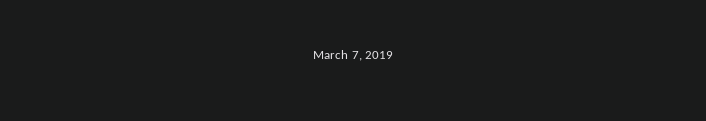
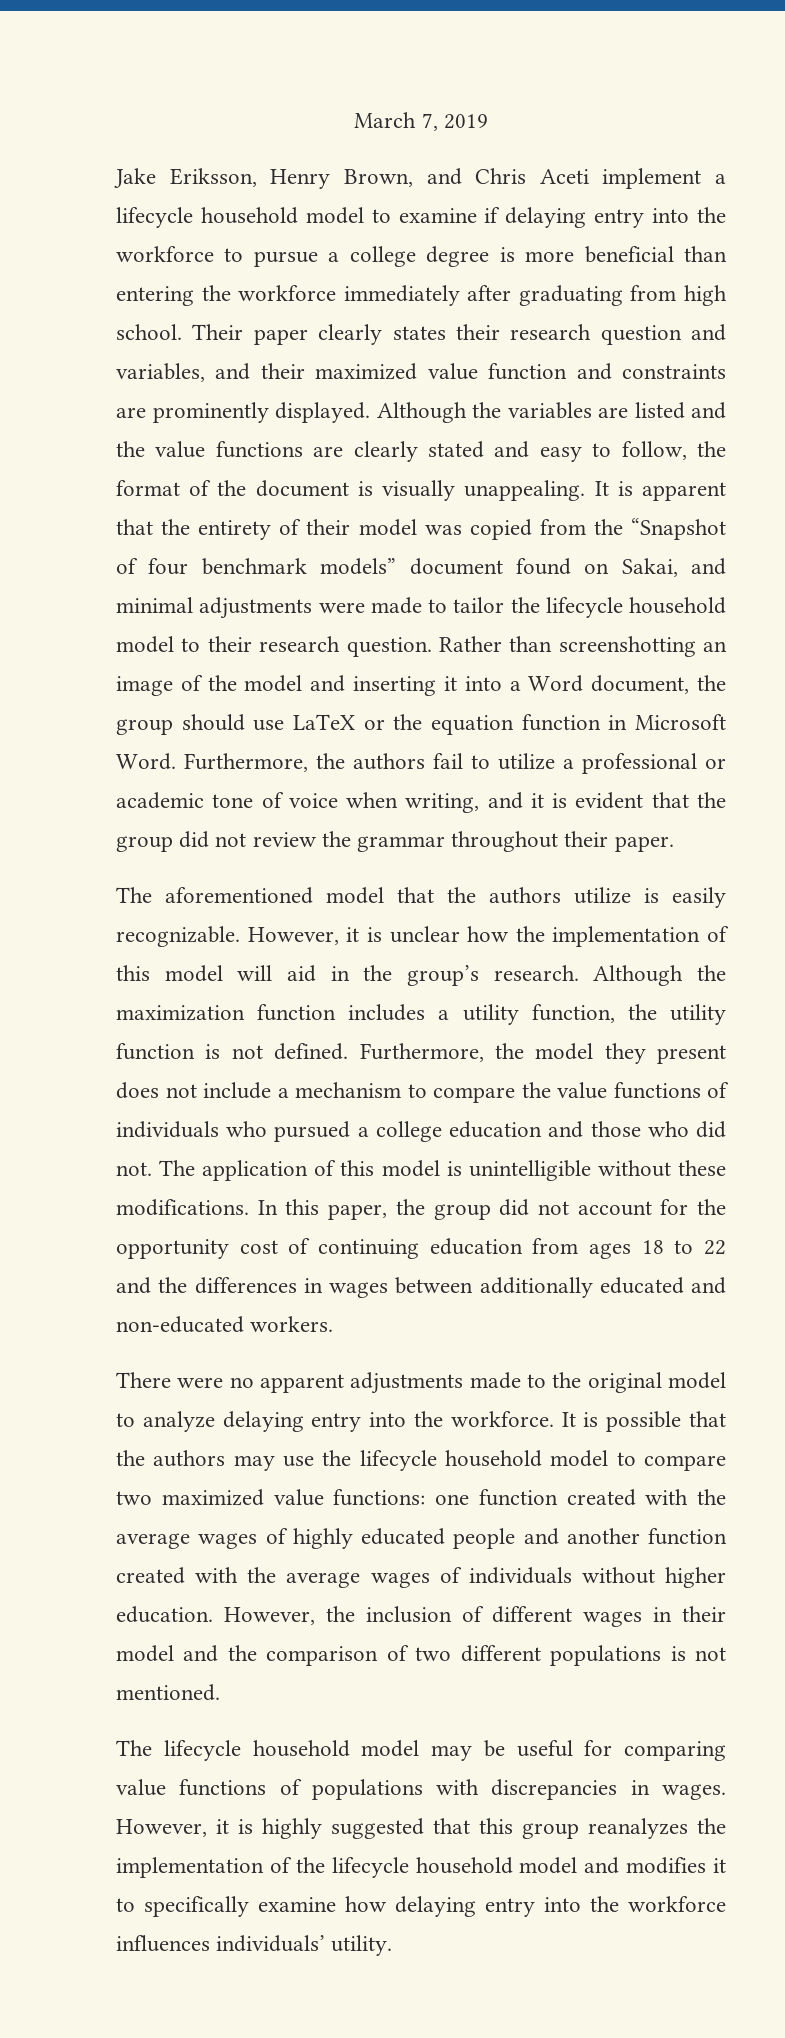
+ Jake Eriksson, Henry Brown, and Chris Aceti implement a lifecycle household model to examine if delaying entry into the workforce to pursue a college degree is more beneficial than entering the workforce immediately after graduating from high school. Their paper clearly states their research question and variables, and their maximized value function and constraints are prominently displayed. Although the variables are listed and the value functions are clearly stated and easy to follow, the format of the document is visually unappealing. It is apparent that the entirety of their model was copied from the “Snapshot of four benchmark models” document found on Sakai, and minimal adjustments were made to tailor the lifecycle household model to their research question. Rather than screenshotting an image of the model and inserting it into a Word document, the group should use LaTeX or the equation function in Microsoft Word. Furthermore, the authors fail to utilize a professional or academic tone of voice when writing, and it is evident that the group did not review the grammar throughout their paper.
+ The aforementioned model that the authors utilize is easily recognizable. However, it is unclear how the implementation of this model will aid in the group’s research. Although the maximization function includes a utility function, the utility function is not defined. Furthermore, the model they present does not include a mechanism to compare the value functions of individuals who pursued a college education and those who did not. The application of this model is unintelligible without these modifications. In this paper, the group did not account for the opportunity cost of continuing education from ages 18 to 22 and the differences in wages between additionally educated and non-educated workers.
+ There were no apparent adjustments made to the original model to analyze delaying entry into the workforce. It is possible that the authors may use the lifecycle household model to compare two maximized value functions: one function created with the average wages of highly educated people and another function created with the average wages of individuals without higher education. However, the inclusion of different wages in their model and the comparison of two different populations is not mentioned.
+ The lifecycle household model may be useful for comparing value functions of populations with discrepancies in wages. However, it is highly suggested that this group reanalyzes the implementation of the lifecycle household model and modifies it to specifically examine how delaying entry into the workforce influences individuals’ utility.

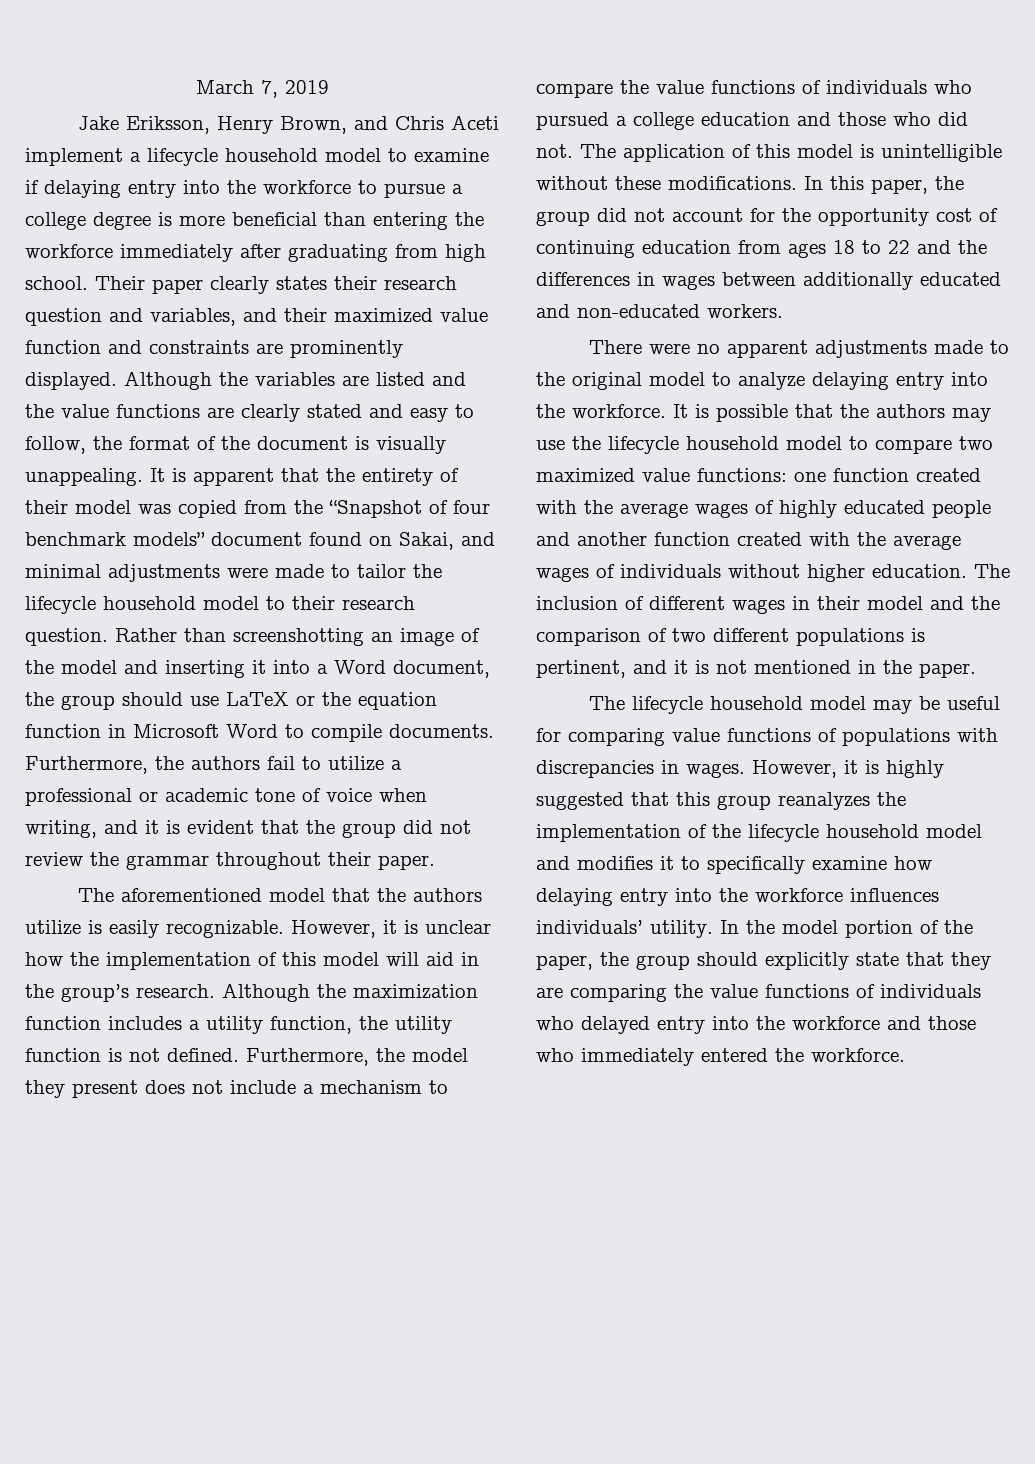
- Rather than screenshotting an image of the model and inserting it into a Word document, the group should use LaTeX or the equation function in Microsoft Word.
+ Rather than screenshotting an image of the model and inserting it into a Word document, the group should use LaTeX or the equation function in Microsoft Word to compile documents.
- However, the inclusion of different wages in their model and the comparison of two different populations is not mentioned.
+ The inclusion of different wages in their model and the comparison of two different populations is pertinent, and it is not mentioned in the paper.
+ In the model portion of the paper, the group should explicitly state that they are comparing the value functions of individuals who delayed entry into the workforce and those who immediately entered the workforce.

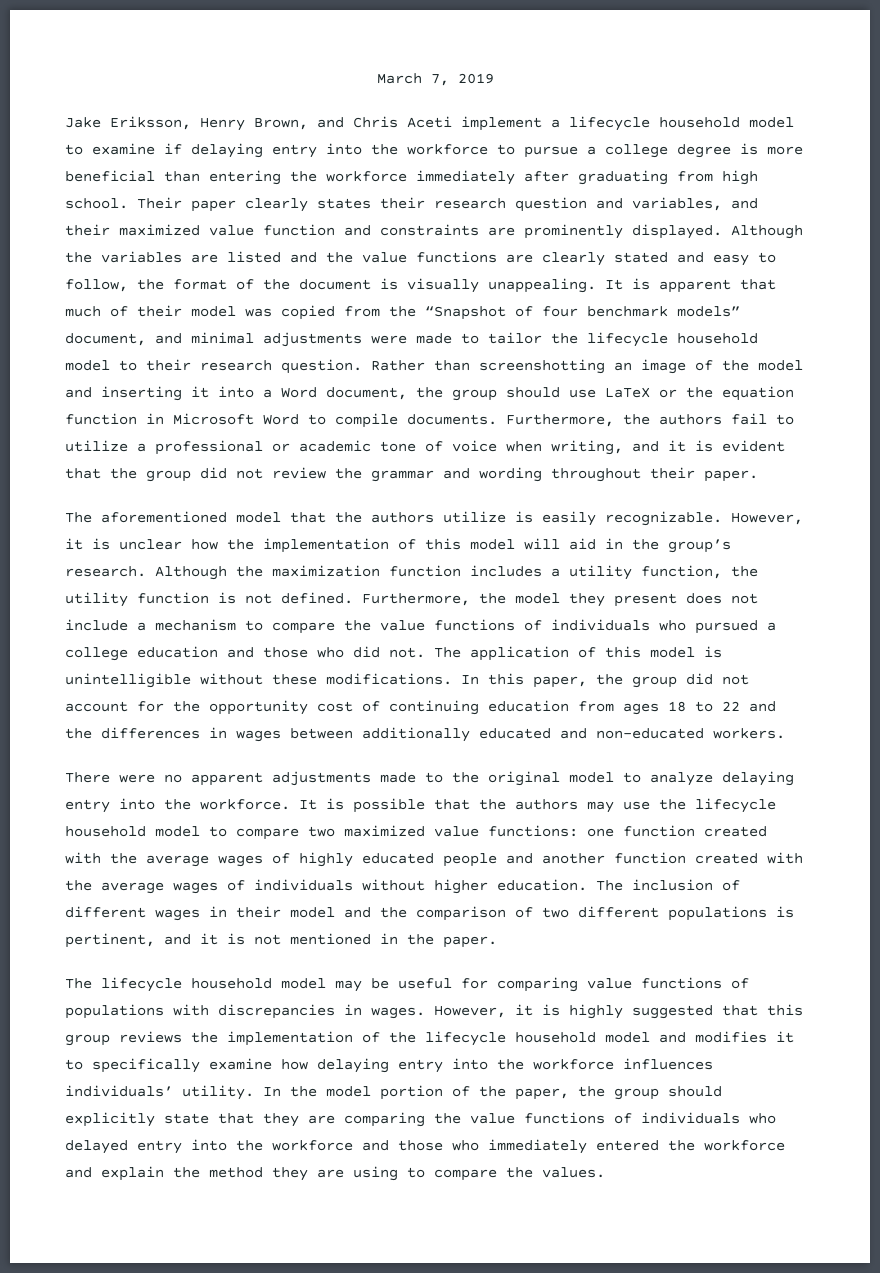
- It is apparent that the entirety of their model was copied from the “Snapshot of four benchmark models” document found on Sakai, and minimal adjustments were made to tailor the lifecycle household model to their research question.
+ It is apparent that much of their model was copied from the “Snapshot of four benchmark models” document, and minimal adjustments were made to tailor the lifecycle household model to their research question.
- Furthermore, the authors fail to utilize a professional or academic tone of voice when writing, and it is evident that the group did not review the grammar throughout their paper.
+ Furthermore, the authors fail to utilize a professional or academic tone of voice when writing, and it is evident that the group did not review the grammar and wording throughout their paper.
- However, it is highly suggested that this group reanalyzes the implementation of the lifecycle household model and modifies it to specifically examine how delaying entry into the workforce influences individuals’ utility.
+ However, it is highly suggested that this group reviews the implementation of the lifecycle household model and modifies it to specifically examine how delaying entry into the workforce influences individuals’ utility.
- In the model portion of the paper, the group should explicitly state that they are comparing the value functions of individuals who delayed entry into the workforce and those who immediately entered the workforce.
+ In the model portion of the paper, the group should explicitly state that they are comparing the value functions of individuals who delayed entry into the workforce and those who immediately entered the workforce and explain the method they are using to compare the values.

